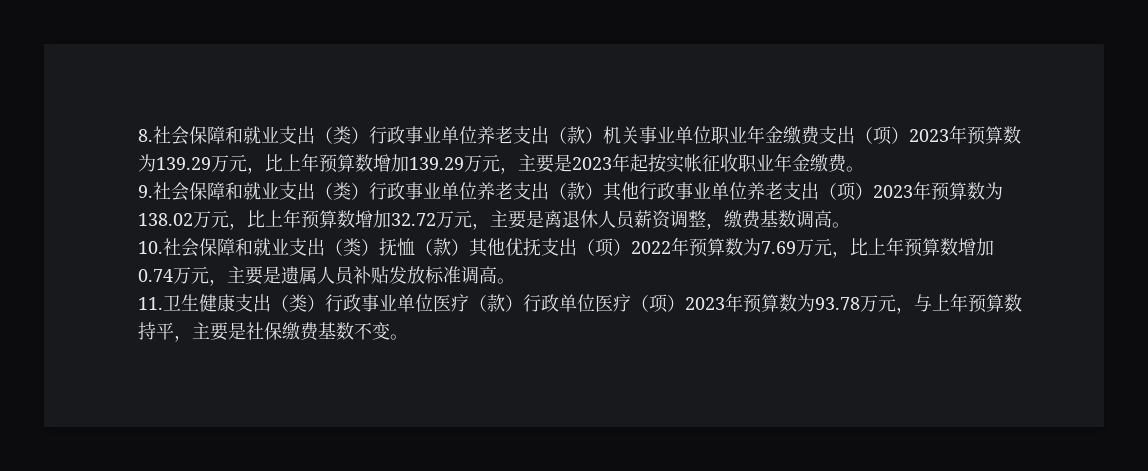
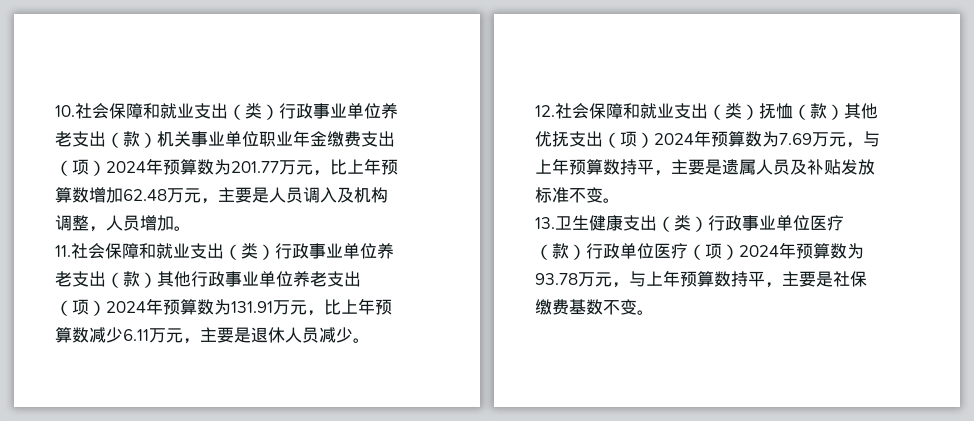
- 8.社会保障和就业支出（类）行政事业单位养老支出（款）机关事业单位职业年金缴费支出（项）2023年预算数为139.29万元，比上年预算数增加139.29万元，主要是2023年起按实帐征收职业年金缴费。
- 9.社会保障和就业支出（类）行政事业单位养老支出（款）其他行政事业单位养老支出（项）2023年预算数为138.02万元，比上年预算数增加32.72万元，主要是离退休人员薪资调整，缴费基数调高。
- 10.社会保障和就业支出（类）抚恤（款）其他优抚支出（项）2022年预算数为7.69万元，比上年预算数增加0.74万元，主要是遗属人员补贴发放标准调高。
- 11.卫生健康支出（类）行政事业单位医疗（款）行政单位医疗（项）2023年预算数为93.78万元，与上年预算数持平，主要是社保缴费基数不变。
+ 10.社会保障和就业支出（类）行政事业单位养老支出（款）机关事业单位职业年金缴费支出（项）2024年预算数为201.77万元，比上年预算数增加62.48万元，主要是人员调入及机构调整，人员增加。
+ 11.社会保障和就业支出（类）行政事业单位养老支出（款）其他行政事业单位养老支出（项）2024年预算数为131.91万元，比上年预算数减少6.11万元，主要是退休人员减少。
+ 12.社会保障和就业支出（类）抚恤（款）其他优抚支出（项）2024年预算数为7.69万元，与上年预算数持平，主要是遗属人员及补贴发放标准不变。
+ 13.卫生健康支出（类）行政事业单位医疗（款）行政单位医疗（项）2024年预算数为93.78万元，与上年预算数持平，主要是社保缴费基数不变。

